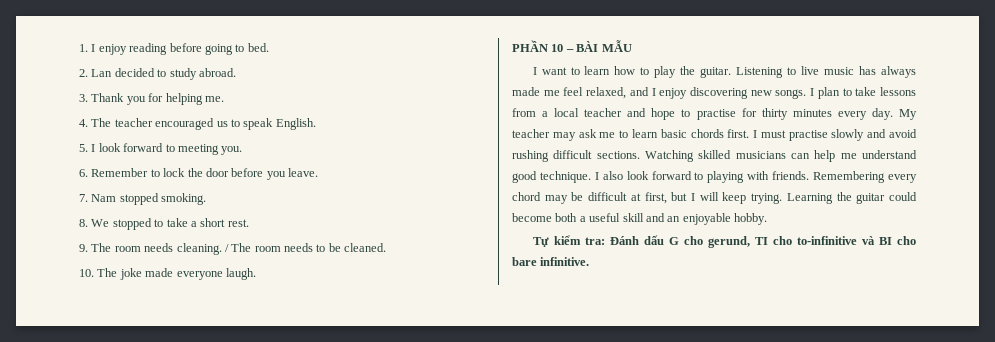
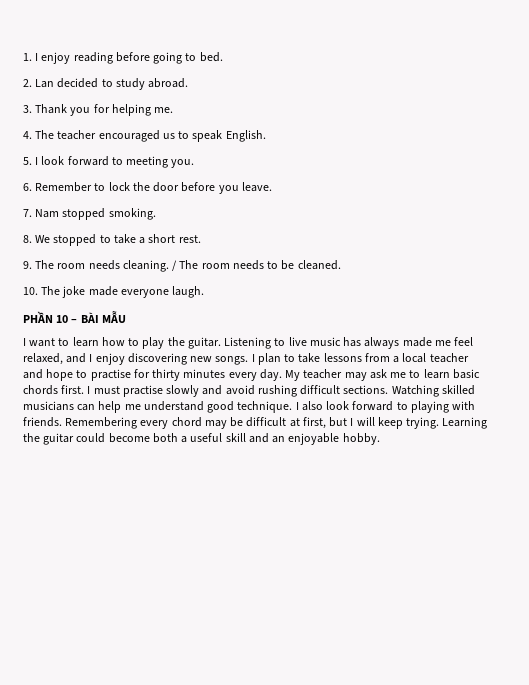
- Tự kiểm tra: Đánh dấu G cho gerund, TI cho to-infinitive và BI cho bare infinitive.

